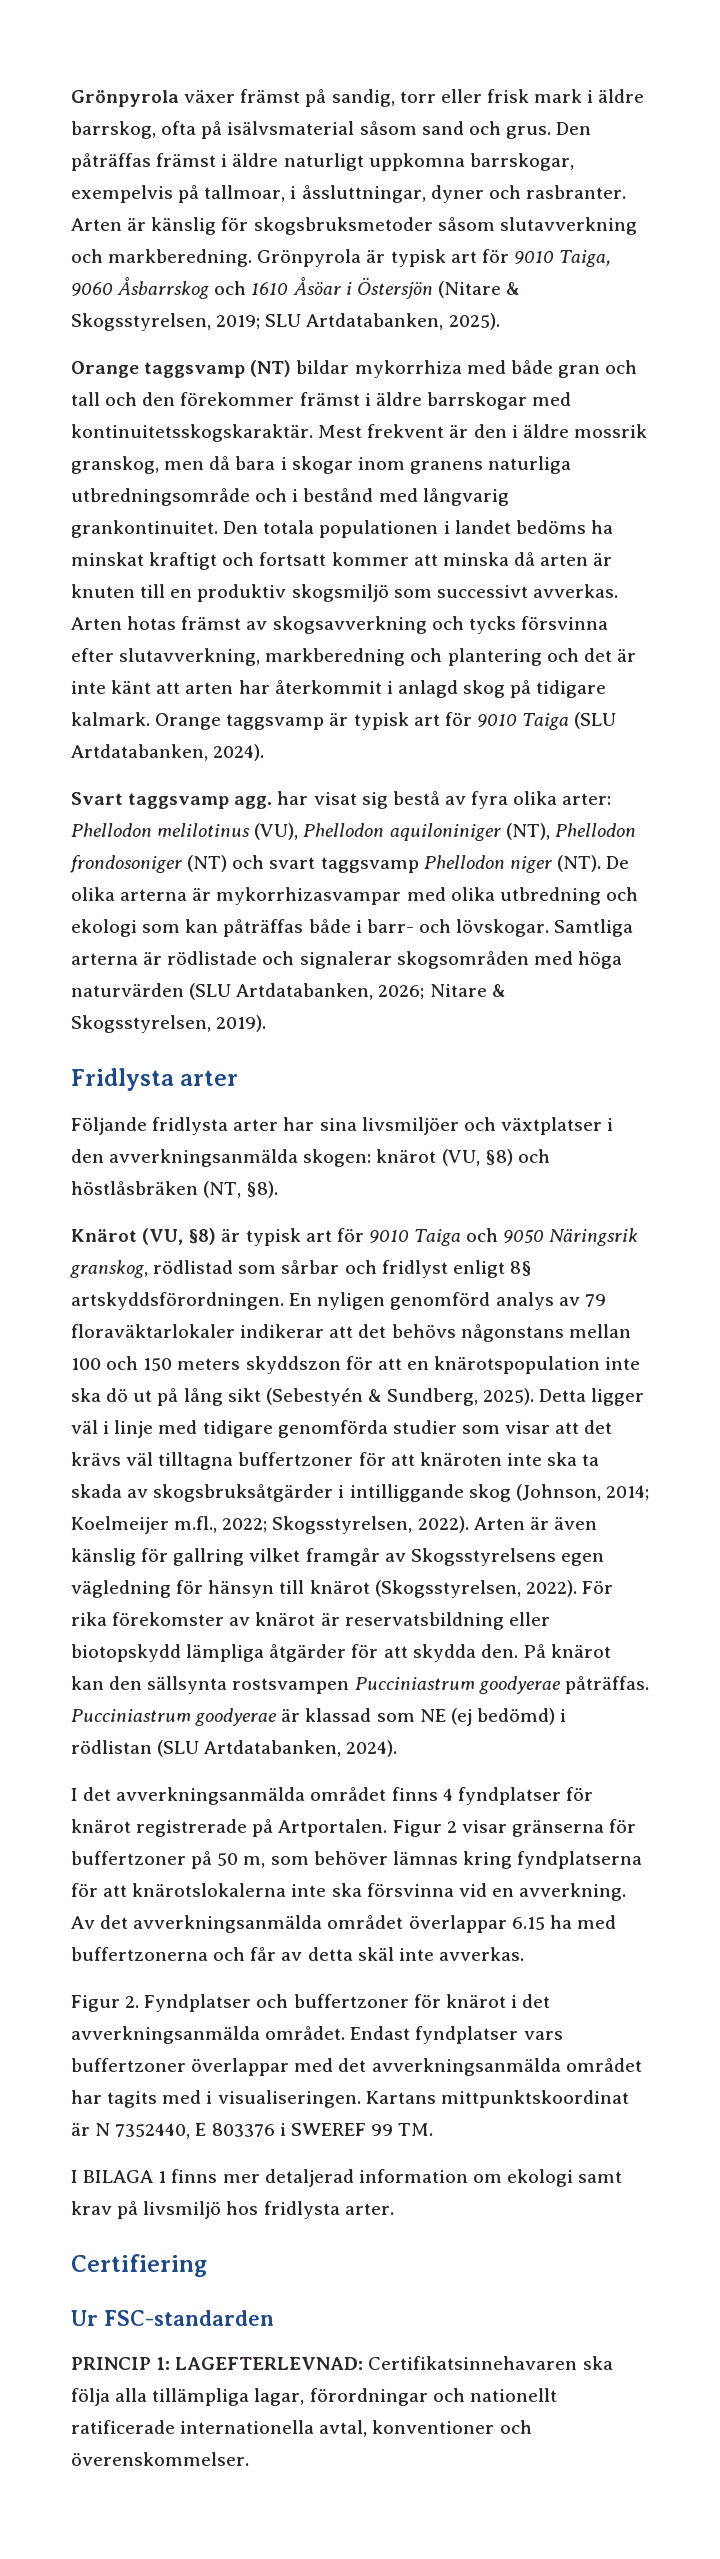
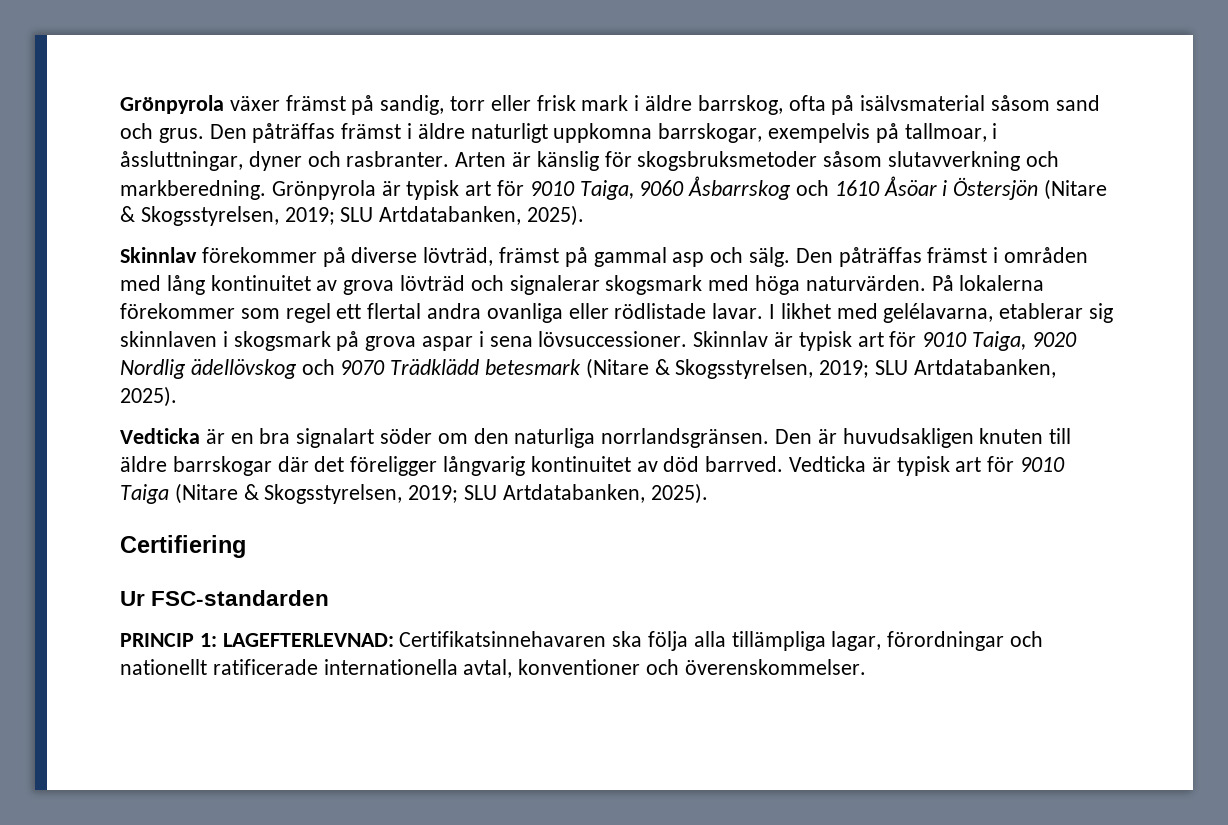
- Orange taggsvamp (NT) bildar mykorrhiza med både gran och tall och den förekommer främst i äldre barrskogar med kontinuitetsskogskaraktär. Mest frekvent är den i äldre mossrik granskog, men då bara i skogar inom granens naturliga utbredningsområde och i bestånd med långvarig grankontinuitet. Den totala populationen i landet bedöms ha minskat kraftigt och fortsatt kommer att minska då arten är knuten till en produktiv skogsmiljö som successivt avverkas. Arten hotas främst av skogsavverkning och tycks försvinna efter slutavverkning, markberedning och plantering och det är inte känt att arten har återkommit i anlagd skog på tidigare kalmark. Orange taggsvamp är typisk art för 9010 Taiga (SLU Artdatabanken, 2024).
- Svart taggsvamp agg. har visat sig bestå av fyra olika arter: Phellodon melilotinus (VU), Phellodon aquiloniniger (NT), Phellodon frondosoniger (NT) och svart taggsvamp Phellodon niger (NT). De olika arterna är mykorrhizasvampar med olika utbredning och ekologi som kan påträffas både i barr- och lövskogar. Samtliga arterna är rödlistade och signalerar skogsområden med höga naturvärden (SLU Artdatabanken, 2026; Nitare & Skogsstyrelsen, 2019).
- Fridlysta arter
- Följande fridlysta arter har sina livsmiljöer och växtplatser i den avverkningsanmälda skogen: knärot (VU, §8) och höstlåsbräken (NT, §8).
- Knärot (VU, §8) är typisk art för 9010 Taiga och 9050 Näringsrik granskog, rödlistad som sårbar och fridlyst enligt 8§ artskyddsförordningen. En nyligen genomförd analys av 79 floraväktarlokaler indikerar att det behövs någonstans mellan 100 och 150 meters skyddszon för att en knärotspopulation inte ska dö ut på lång sikt (Sebestyén & Sundberg, 2025). Detta ligger väl i linje med tidigare genomförda studier som visar att det krävs väl tilltagna buffertzoner för att knäroten inte ska ta skada av skogsbruksåtgärder i intilliggande skog (Johnson, 2014; Koelmeijer m.fl., 2022; Skogsstyrelsen, 2022). Arten är även känslig för gallring vilket framgår av Skogsstyrelsens egen vägledning för hänsyn till knärot (Skogsstyrelsen, 2022). För rika förekomster av knärot är reservatsbildning eller biotopskydd lämpliga åtgärder för att skydda den. På knärot kan den sällsynta rostsvampen Pucciniastrum goodyerae påträffas. Pucciniastrum goodyerae är klassad som NE (ej bedömd) i rödlistan (SLU Artdatabanken, 2024).
- I det avverkningsanmälda området finns 4 fyndplatser för knärot registrerade på Artportalen. Figur 2 visar gränserna för buffertzoner på 50 m, som behöver lämnas kring fyndplatserna för att knärotslokalerna inte ska försvinna vid en avverkning. Av det avverkningsanmälda området överlappar 6.15 ha med buffertzonerna och får av detta skäl inte avverkas.
- Figur 2. Fyndplatser och buffertzoner för knärot i det avverkningsanmälda området. Endast fyndplatser vars buffertzoner överlappar med det avverkningsanmälda området har tagits med i visualiseringen. Kartans mittpunktskoordinat är N 7352440, E 803376 i SWEREF 99 TM.
- I BILAGA 1 finns mer detaljerad information om ekologi samt krav på livsmiljö hos fridlysta arter.
+ Skinnlav förekommer på diverse lövträd, främst på gammal asp och sälg. Den påträffas främst i områden med lång kontinuitet av grova lövträd och signalerar skogsmark med höga naturvärden. På lokalerna förekommer som regel ett flertal andra ovanliga eller rödlistade lavar. I likhet med gelélavarna, etablerar sig skinnlaven i skogsmark på grova aspar i sena lövsuccessioner. Skinnlav är typisk art för 9010 Taiga, 9020 Nordlig ädellövskog och 9070 Trädklädd betesmark (Nitare & Skogsstyrelsen, 2019; SLU Artdatabanken, 2025).
+ Vedticka är en bra signalart söder om den naturliga norrlandsgränsen. Den är huvudsakligen knuten till äldre barrskogar där det föreligger långvarig kontinuitet av död barrved. Vedticka är typisk art för 9010 Taiga (Nitare & Skogsstyrelsen, 2019; SLU Artdatabanken, 2025).

